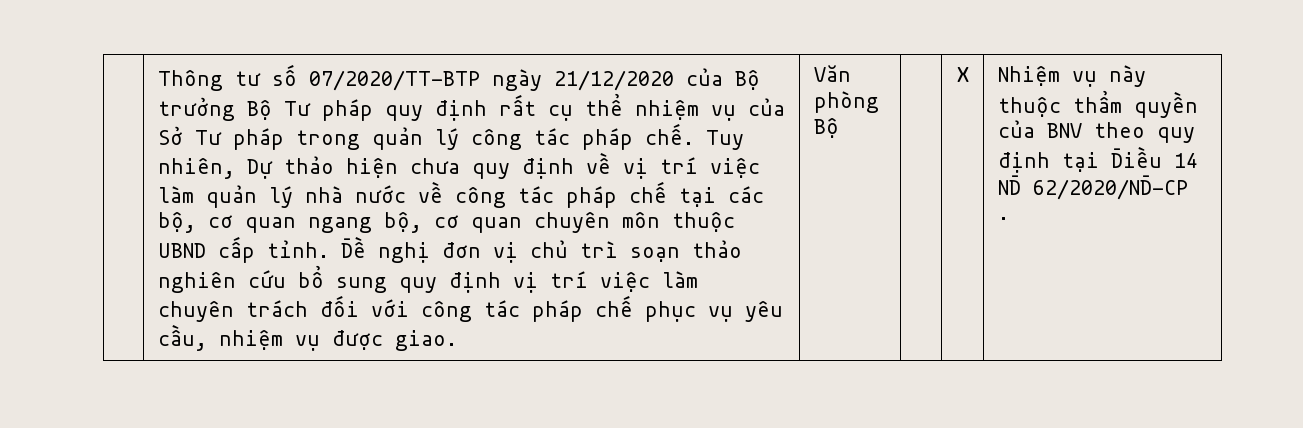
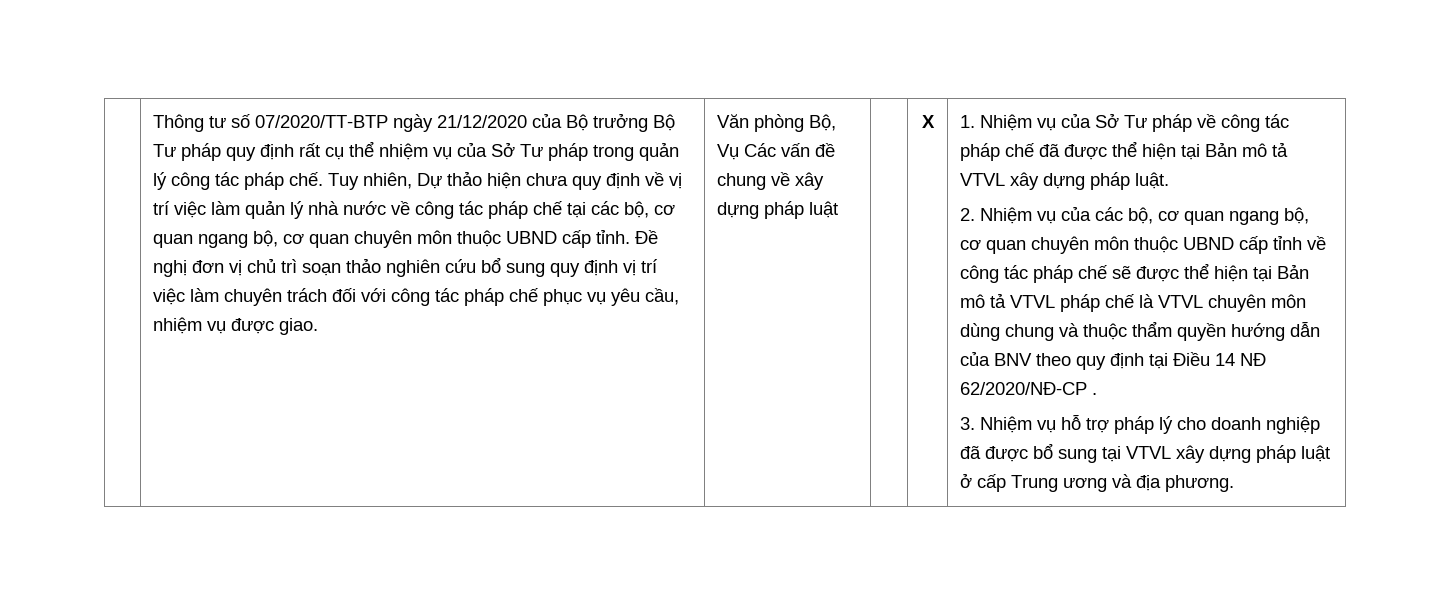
- Văn phòng Bộ
+ Văn phòng Bộ, Vụ Các vấn đề chung về xây dựng pháp luật
- Nhiệm vụ này thuộc thẩm quyền của BNV theo quy định tại Điều 14 NĐ 62/2020/NĐ-CP .
+ 1. Nhiệm vụ của Sở Tư pháp về công tác pháp chế đã được thể hiện tại Bản mô tả VTVL xây dựng pháp luật.
+ 2. Nhiệm vụ của các bộ, cơ quan ngang bộ, cơ quan chuyên môn thuộc UBND cấp tỉnh về công tác pháp chế sẽ được thể hiện tại Bản mô tả VTVL pháp chế là VTVL chuyên môn dùng chung và thuộc thẩm quyền hướng dẫn của BNV theo quy định tại Điều 14 NĐ 62/2020/NĐ-CP .
+ 3. Nhiệm vụ hỗ trợ pháp lý cho doanh nghiệp đã được bổ sung tại VTVL xây dựng pháp luật ở cấp Trung ương và địa phương.

